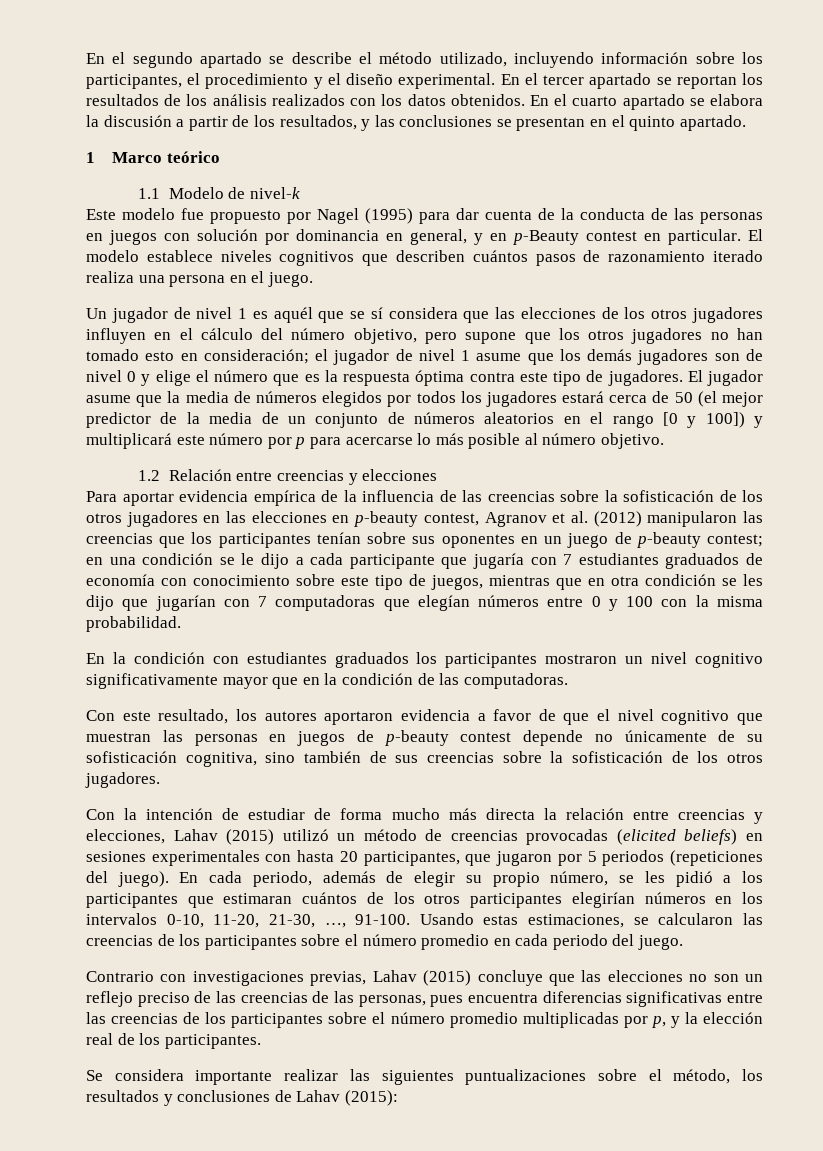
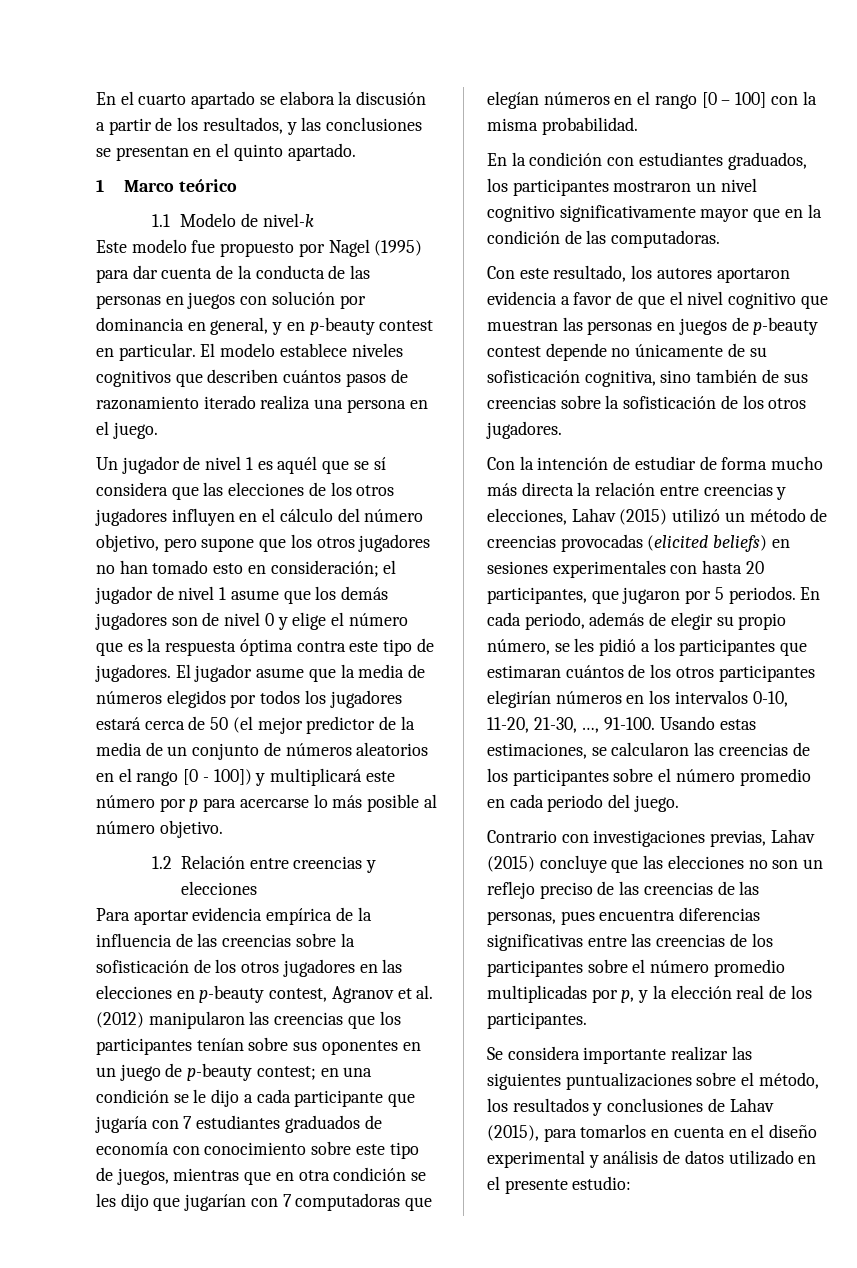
- En el segundo apartado se describe el método utilizado, incluyendo información sobre los participantes, el procedimiento y el diseño experimental. En el tercer apartado se reportan los resultados de los análisis realizados con los datos obtenidos. En el cuarto apartado se elabora la discusión a partir de los resultados, y las conclusiones se presentan en el quinto apartado.
+ En el cuarto apartado se elabora la discusión a partir de los resultados, y las conclusiones se presentan en el quinto apartado.
- Este modelo fue propuesto por Nagel (1995) para dar cuenta de la conducta de las personas en juegos con solución por dominancia en general, y en p-Beauty contest en particular.
+ Este modelo fue propuesto por Nagel (1995) para dar cuenta de la conducta de las personas en juegos con solución por dominancia en general, y en p-beauty contest en particular.
- El jugador asume que la media de números elegidos por todos los jugadores estará cerca de 50 (el mejor predictor de la media de un conjunto de números aleatorios en el rango [0 y 100]) y multiplicará este número por p para acercarse lo más posible al número objetivo.
+ El jugador asume que la media de números elegidos por todos los jugadores estará cerca de 50 (el mejor predictor de la media de un conjunto de números aleatorios en el rango [0 - 100]) y multiplicará este número por p para acercarse lo más posible al número objetivo.
- en una condición se le dijo a cada participante que jugaría con 7 estudiantes graduados de economía con conocimiento sobre este tipo de juegos, mientras que en otra condición se les dijo que jugarían con 7 computadoras que elegían números entre 0 y 100 con la misma probabilidad.
+ en una condición se le dijo a cada participante que jugaría con 7 estudiantes graduados de economía con conocimiento sobre este tipo de juegos, mientras que en otra condición se les dijo que jugarían con 7 computadoras que elegían números en el rango [0 – 100] con la misma probabilidad.
- En la condición con estudiantes graduados los participantes mostraron un nivel cognitivo significativamente mayor que en la condición de las computadoras.
+ En la condición con estudiantes graduados, los participantes mostraron un nivel cognitivo significativamente mayor que en la condición de las computadoras.
- Con la intención de estudiar de forma mucho más directa la relación entre creencias y elecciones, Lahav (2015) utilizó un método de creencias provocadas (elicited beliefs) en sesiones experimentales con hasta 20 participantes, que jugaron por 5 periodos (repeticiones del juego).
+ Con la intención de estudiar de forma mucho más directa la relación entre creencias y elecciones, Lahav (2015) utilizó un método de creencias provocadas (elicited beliefs) en sesiones experimentales con hasta 20 participantes, que jugaron por 5 periodos.
- Se considera importante realizar las siguientes puntualizaciones sobre el método, los resultados y conclusiones de Lahav (2015):
+ Se considera importante realizar las siguientes puntualizaciones sobre el método, los resultados y conclusiones de Lahav (2015), para tomarlos en cuenta en el diseño experimental y análisis de datos utilizado en el presente estudio:

